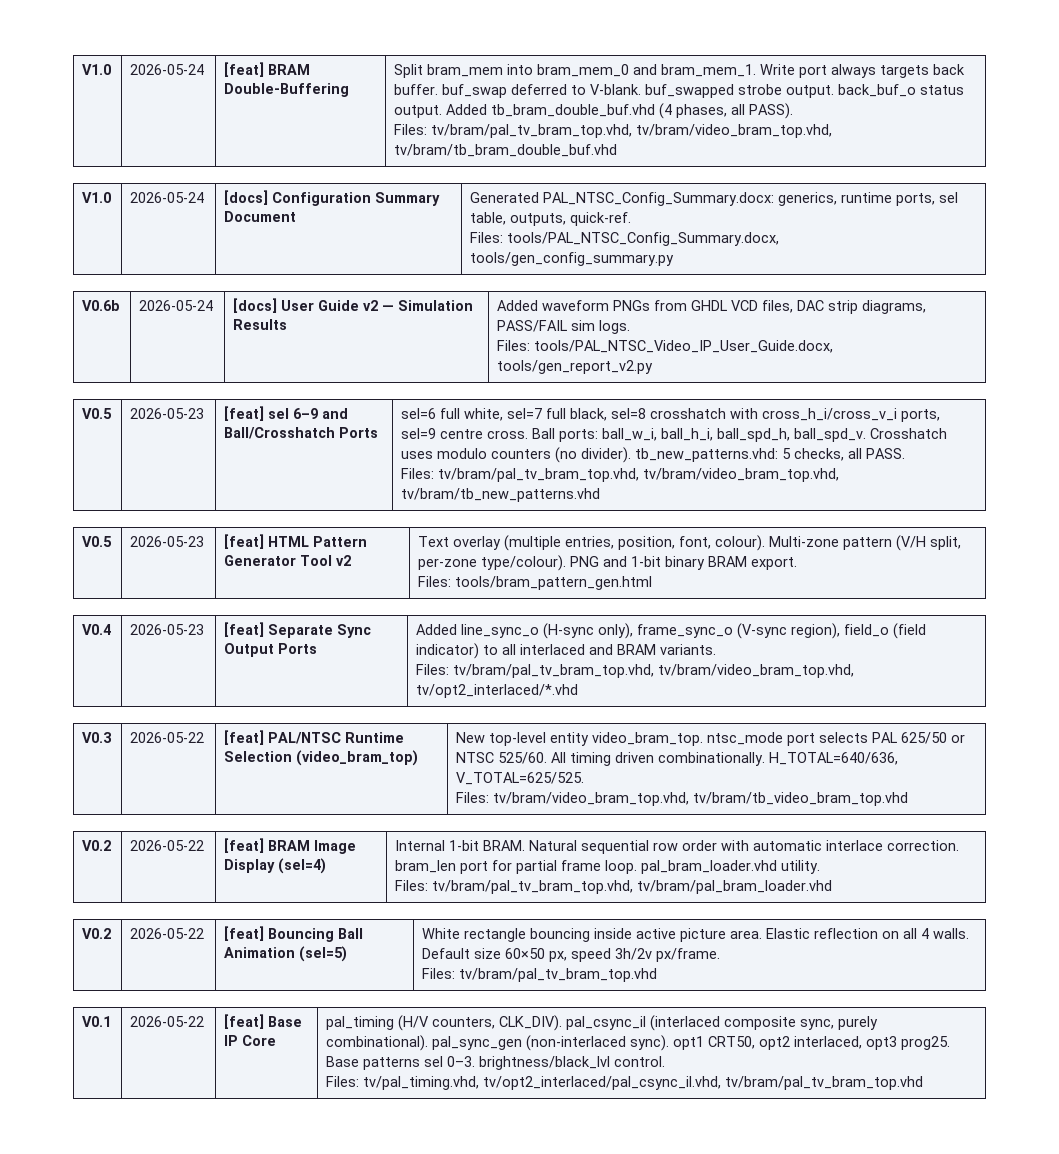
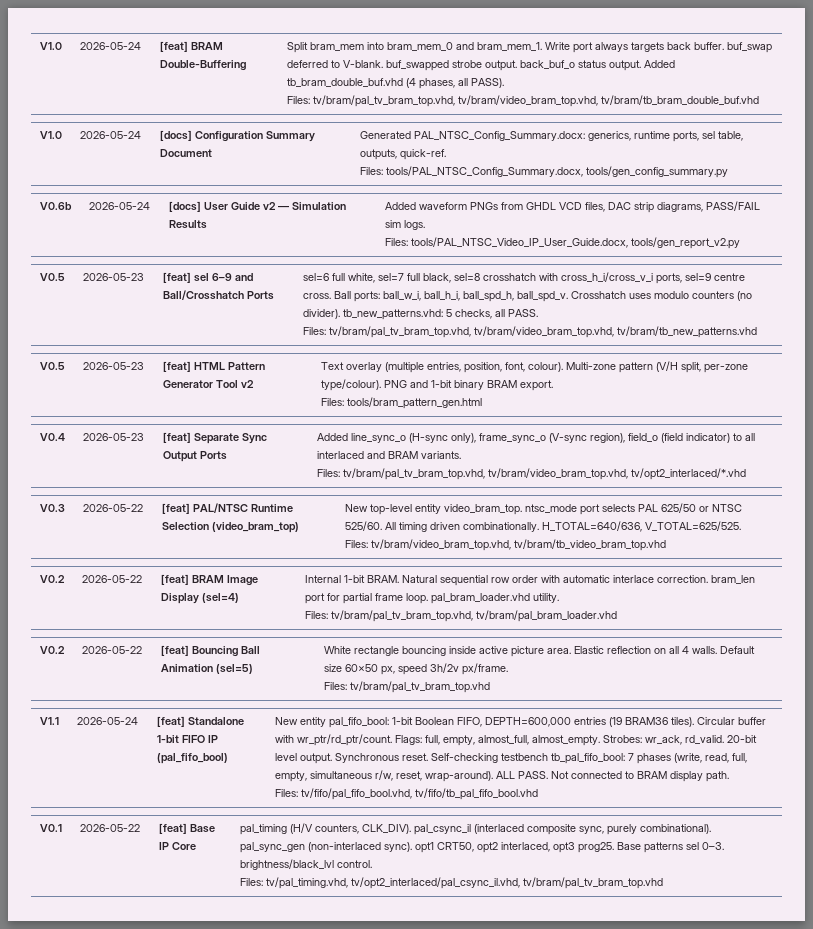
+ V1.1 | 2026-05-24 | [feat] Standalone 1-bit FIFO IP (pal_fifo_bool) | New entity pal_fifo_bool: 1-bit Boolean FIFO, DEPTH=600,000 entries (19 BRAM36 tiles). Circular buffer with wr_ptr/rd_ptr/count. Flags: full, empty, almost_full, almost_empty. Strobes: wr_ack, rd_valid. 20-bit level output. Synchronous reset. Self-checking testbench tb_pal_fifo_bool: 7 phases (write, read, full, empty, simultaneous r/w, reset, wrap-around). ALL PASS. Not connected to BRAM display path.
+ Files: tv/fifo/pal_fifo_bool.vhd, tv/fifo/tb_pal_fifo_bool.vhd

